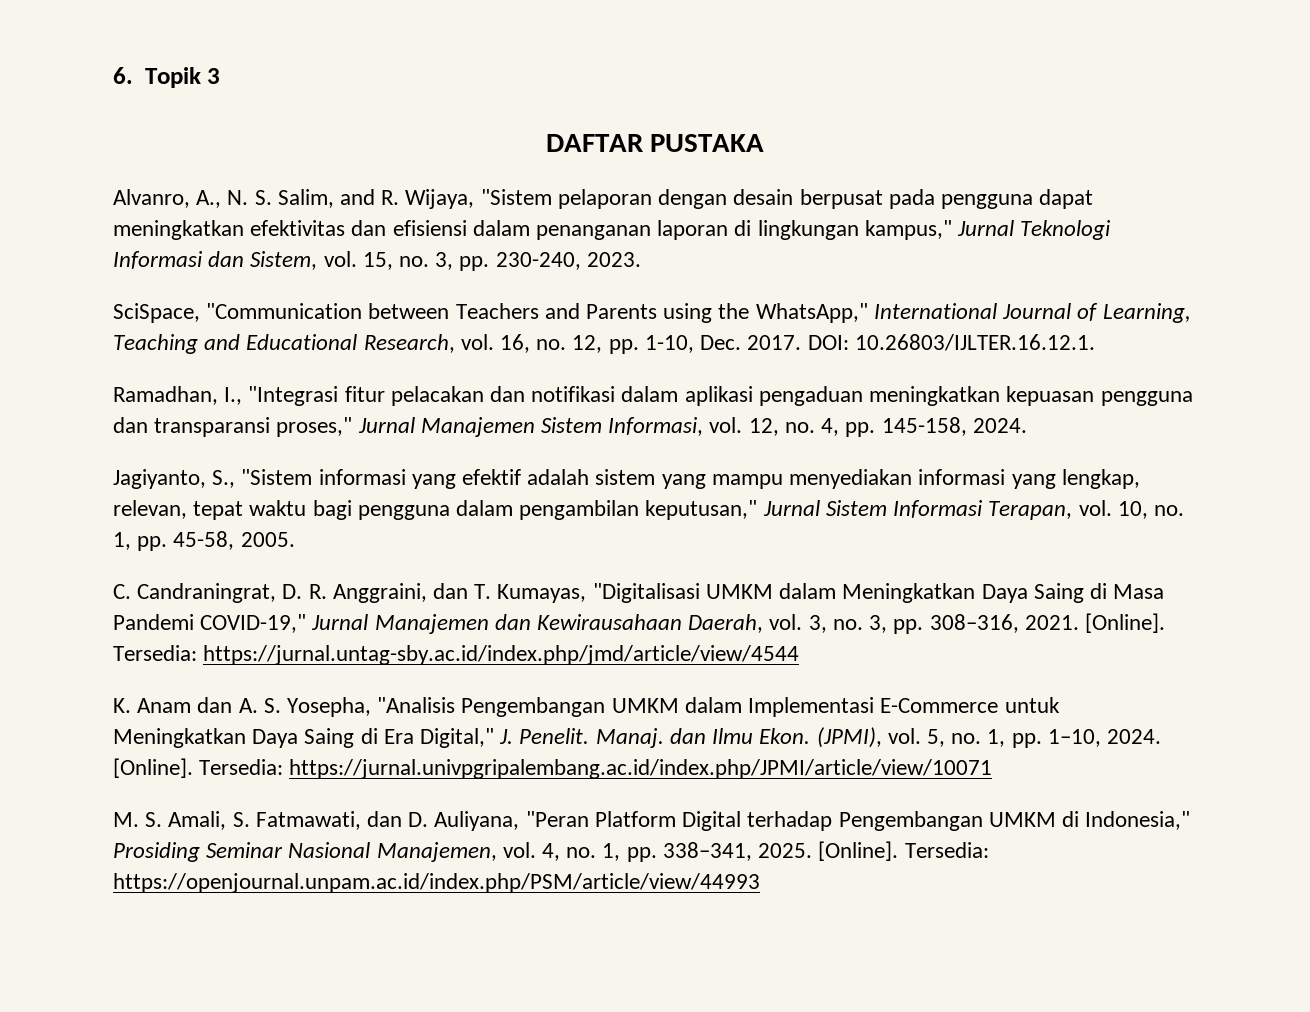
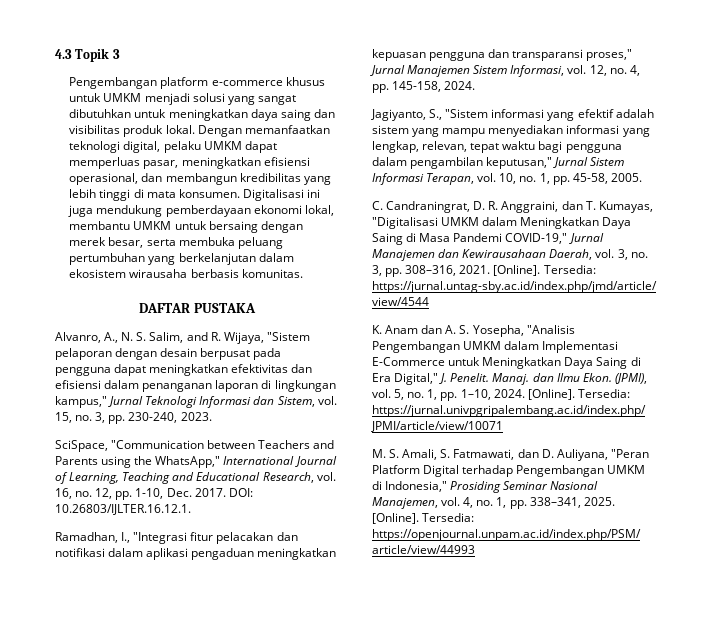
- 6. Topik 3
+ 4.3 Topik 3
+ Pengembangan platform e-commerce khusus untuk UMKM menjadi solusi yang sangat dibutuhkan untuk meningkatkan daya saing dan visibilitas produk lokal. Dengan memanfaatkan teknologi digital, pelaku UMKM dapat memperluas pasar, meningkatkan efisiensi operasional, dan membangun kredibilitas yang lebih tinggi di mata konsumen. Digitalisasi ini juga mendukung pemberdayaan ekonomi lokal, membantu UMKM untuk bersaing dengan merek besar, serta membuka peluang pertumbuhan yang berkelanjutan dalam ekosistem wirausaha berbasis komunitas.

